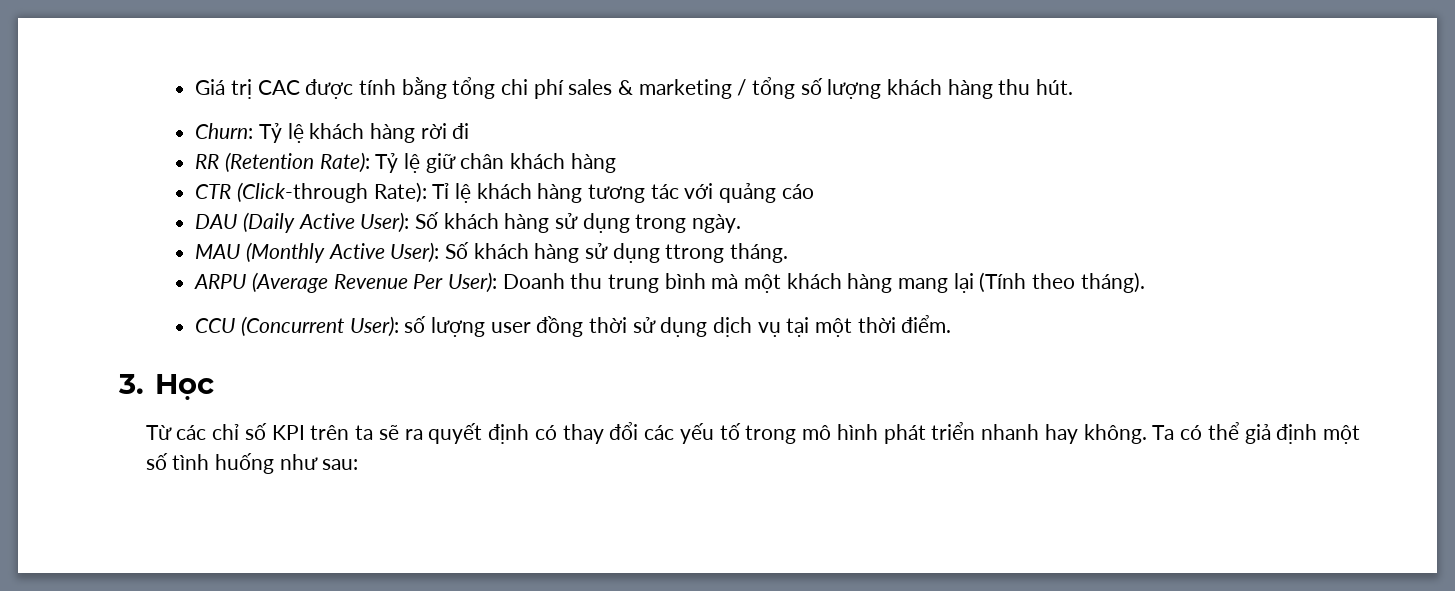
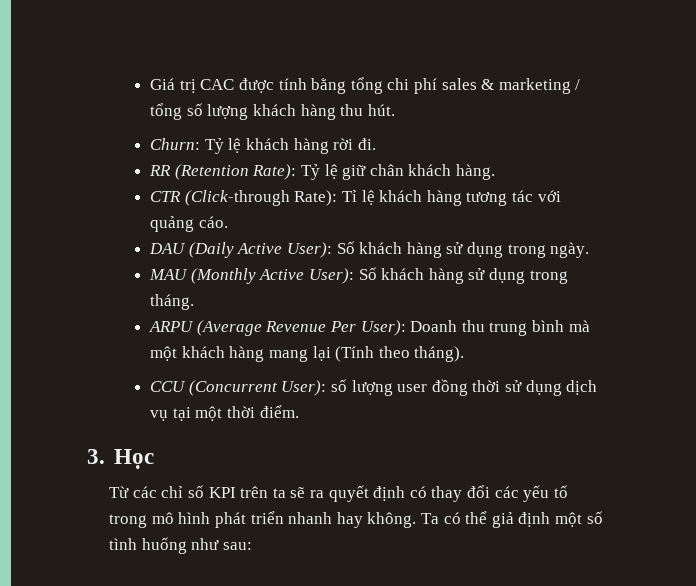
- Churn: Tỷ lệ khách hàng rời đi
+ Churn: Tỷ lệ khách hàng rời đi.
- RR (Retention Rate): Tỷ lệ giữ chân khách hàng
+ RR (Retention Rate): Tỷ lệ giữ chân khách hàng.
- CTR (Click-through Rate): Tỉ lệ khách hàng tương tác với quảng cáo
+ CTR (Click-through Rate): Tỉ lệ khách hàng tương tác với quảng cáo.
- MAU (Monthly Active User): Số khách hàng sử dụng ttrong tháng.
+ MAU (Monthly Active User): Số khách hàng sử dụng trong tháng.

